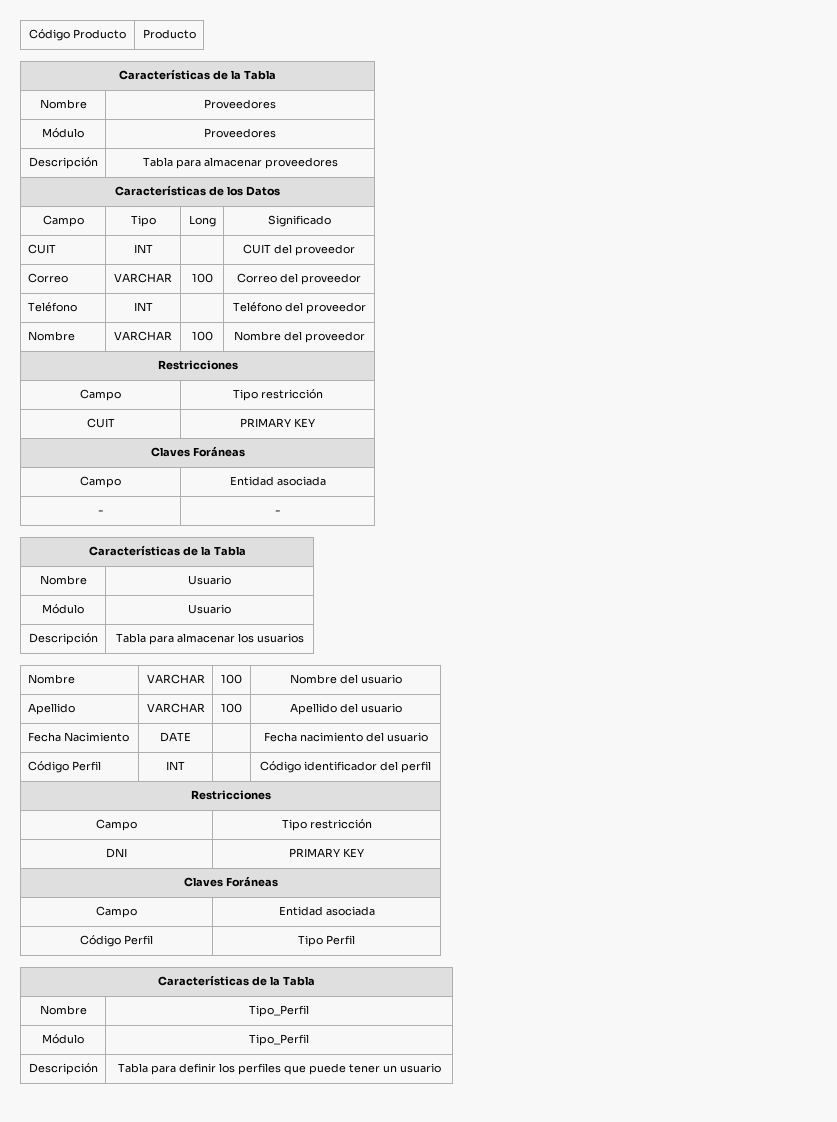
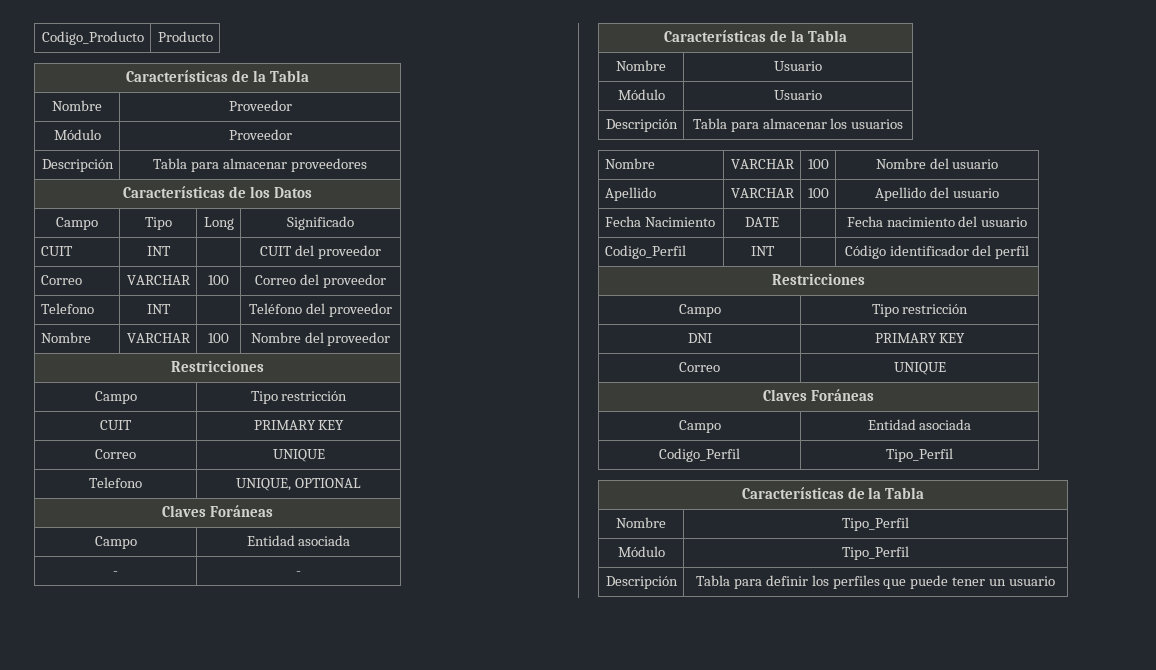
- Código Producto | Producto
+ Codigo_Producto | Producto
- Nombre | Proveedores
- Módulo | Proveedores
+ Nombre | Proveedor
+ Módulo | Proveedor
- Teléfono | INT | | Teléfono del proveedor
+ Telefono | INT | | Teléfono del proveedor
  CUIT | PRIMARY KEY
+ Correo | UNIQUE
+ Telefono | UNIQUE, OPTIONAL
- Código Perfil | INT | | Código identificador del perfil
+ Codigo_Perfil | INT | | Código identificador del perfil
  DNI | PRIMARY KEY
+ Correo | UNIQUE
  Claves Foráneas
  Campo | Entidad asociada
- Código Perfil | Tipo Perfil
+ Codigo_Perfil | Tipo_Perfil

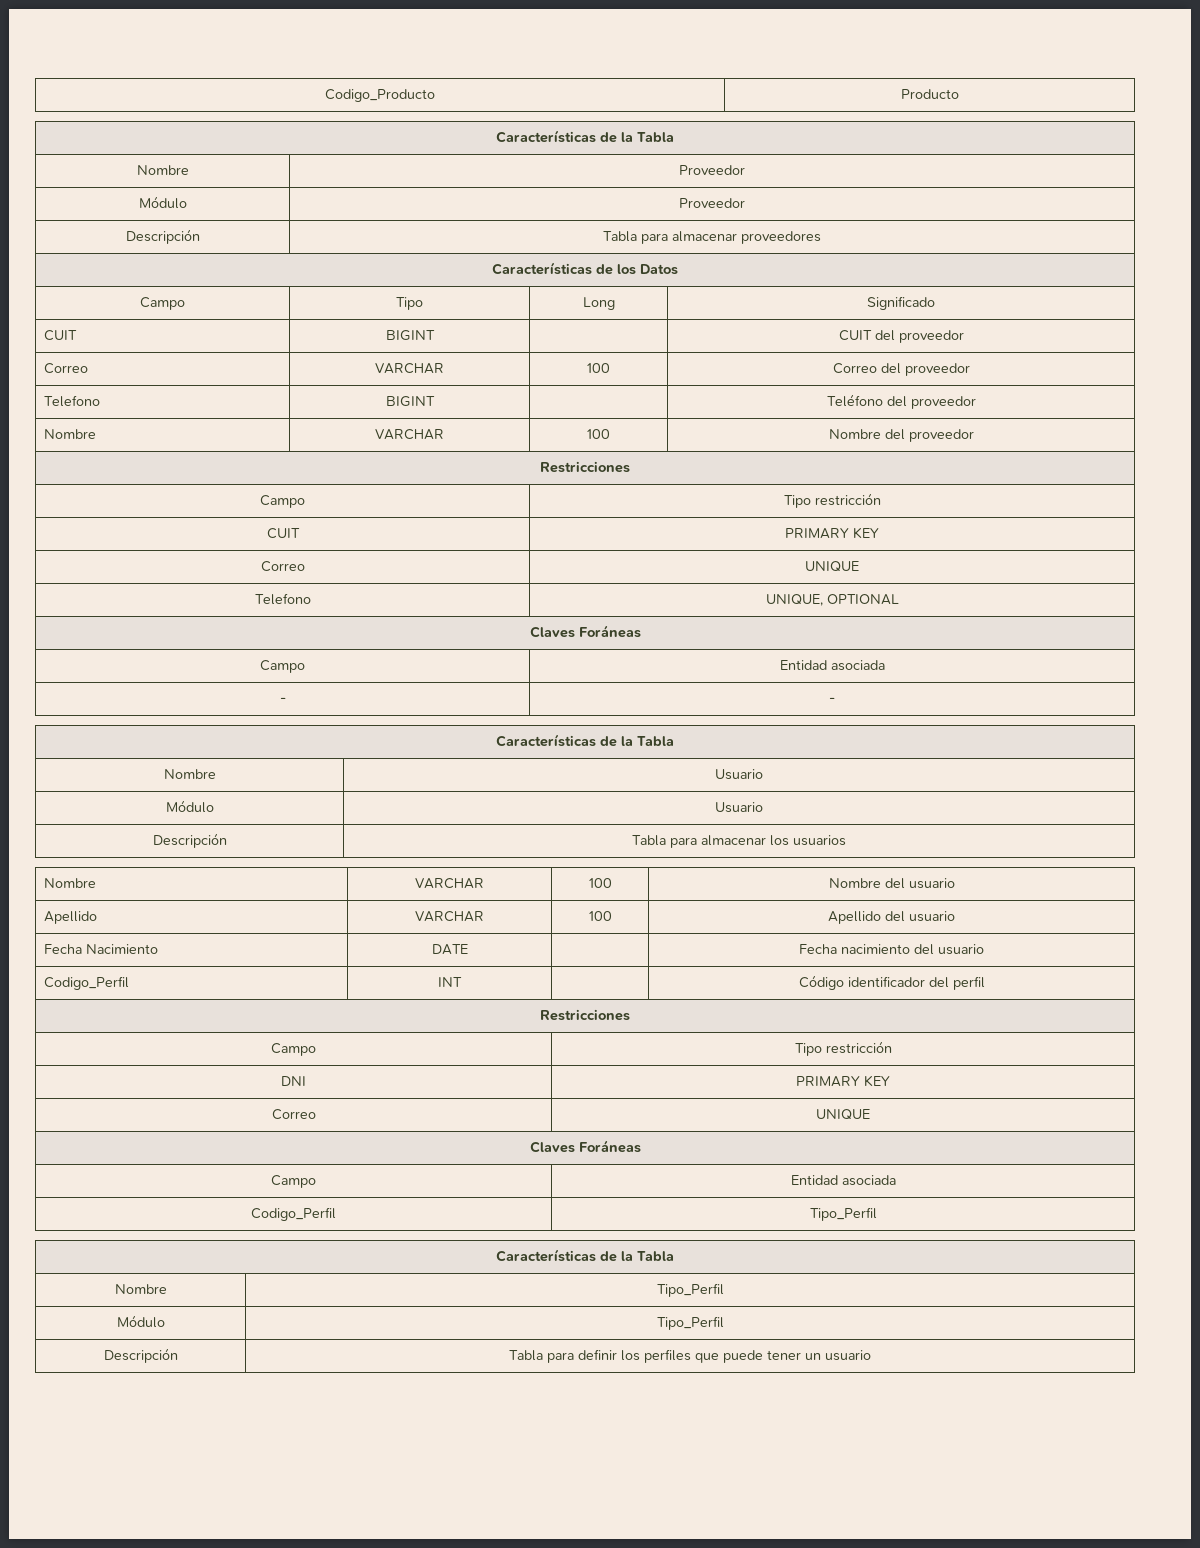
- CUIT | INT | | CUIT del proveedor
+ CUIT | BIGINT | | CUIT del proveedor
- Telefono | INT | | Teléfono del proveedor
+ Telefono | BIGINT | | Teléfono del proveedor

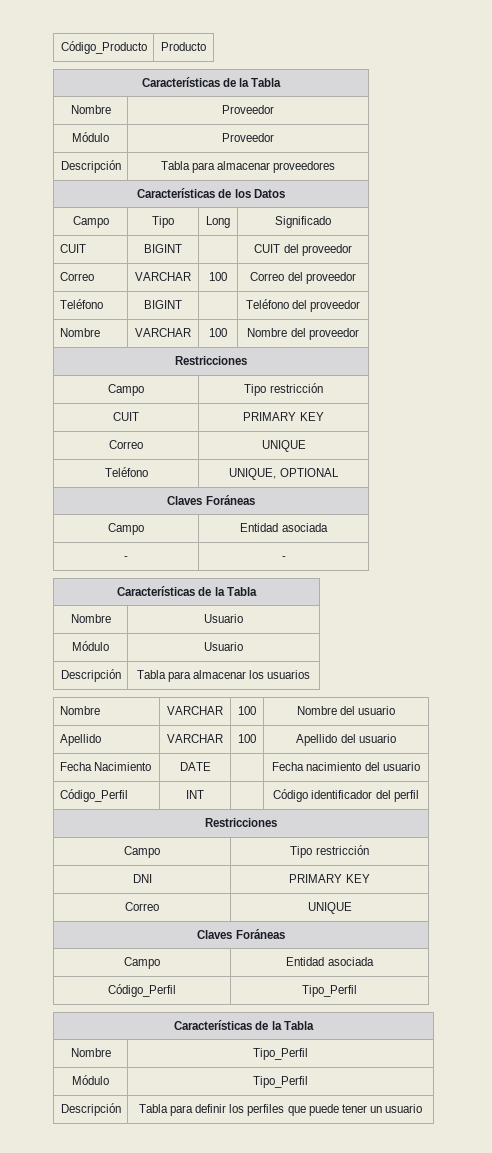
- Codigo_Producto | Producto
+ Código_Producto | Producto
- Telefono | BIGINT | | Teléfono del proveedor
+ Teléfono | BIGINT | | Teléfono del proveedor
- Telefono | UNIQUE, OPTIONAL
+ Teléfono | UNIQUE, OPTIONAL
- Codigo_Perfil | INT | | Código identificador del perfil
+ Código_Perfil | INT | | Código identificador del perfil
- Codigo_Perfil | Tipo_Perfil
+ Código_Perfil | Tipo_Perfil

